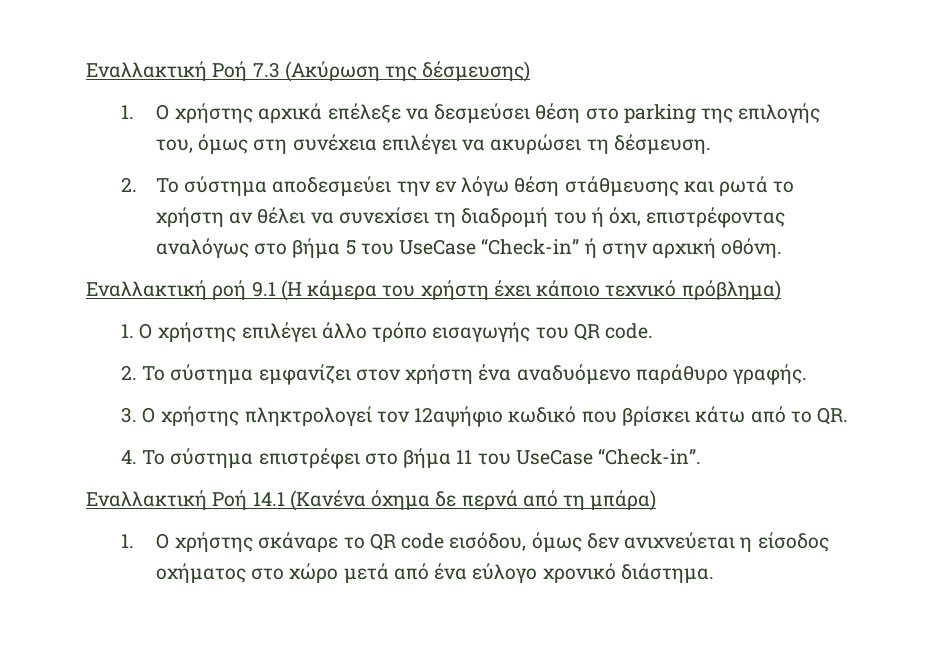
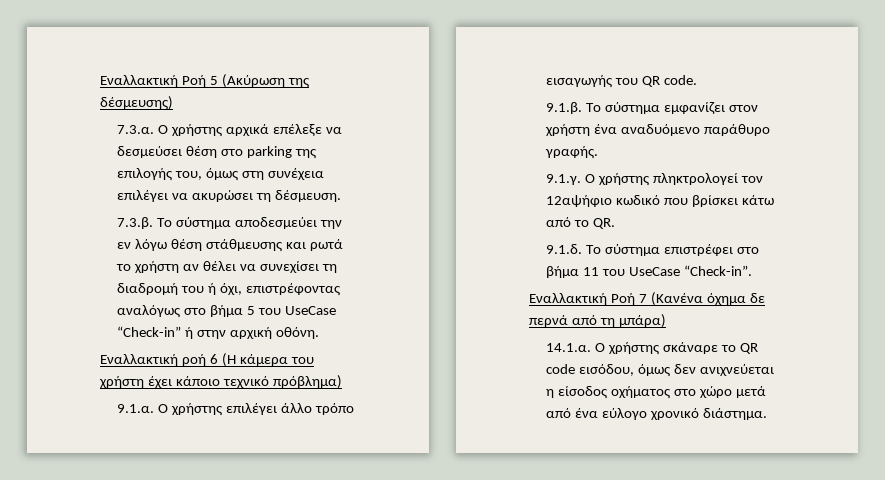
- Εναλλακτική Ροή 7.3 (Ακύρωση της δέσμευσης)
+ Εναλλακτική Ροή 5 (Ακύρωση της δέσμευσης)
- 1. Ο χρήστης αρχικά επέλεξε να δεσμεύσει θέση στο parking της επιλογής του, όμως στη συνέχεια επιλέγει να ακυρώσει τη δέσμευση.
+ 7.3.α. Ο χρήστης αρχικά επέλεξε να δεσμεύσει θέση στο parking της επιλογής του, όμως στη συνέχεια επιλέγει να ακυρώσει τη δέσμευση.
- 2. Το σύστημα αποδεσμεύει την εν λόγω θέση στάθμευσης και ρωτά το χρήστη αν θέλει να συνεχίσει τη διαδρομή του ή όχι, επιστρέφοντας αναλόγως στο βήμα 5 του UseCase “Check-in” ή στην αρχική οθόνη.
+ 7.3.β. Το σύστημα αποδεσμεύει την εν λόγω θέση στάθμευσης και ρωτά το χρήστη αν θέλει να συνεχίσει τη διαδρομή του ή όχι, επιστρέφοντας αναλόγως στο βήμα 5 του UseCase “Check-in” ή στην αρχική οθόνη.
- Εναλλακτική ροή 9.1 (Η κάμερα του χρήστη έχει κάποιο τεχνικό πρόβλημα)
+ Εναλλακτική ροή 6 (Η κάμερα του χρήστη έχει κάποιο τεχνικό πρόβλημα)
- 1. Ο χρήστης επιλέγει άλλο τρόπο εισαγωγής του QR code.
+ 9.1.α. Ο χρήστης επιλέγει άλλο τρόπο εισαγωγής του QR code.
- 2. Το σύστημα εμφανίζει στον χρήστη ένα αναδυόμενο παράθυρο γραφής.
+ 9.1.β. Το σύστημα εμφανίζει στον χρήστη ένα αναδυόμενο παράθυρο γραφής.
- 3. Ο χρήστης πληκτρολογεί τον 12αψήφιο κωδικό που βρίσκει κάτω από το QR.
+ 9.1.γ. Ο χρήστης πληκτρολογεί τον 12αψήφιο κωδικό που βρίσκει κάτω από το QR.
- 4. Το σύστημα επιστρέφει στο βήμα 11 του UseCase “Check-in”.
+ 9.1.δ. Το σύστημα επιστρέφει στο βήμα 11 του UseCase “Check-in”.
- Εναλλακτική Ροή 14.1 (Κανένα όχημα δε περνά από τη μπάρα)
+ Εναλλακτική Ροή 7 (Κανένα όχημα δε περνά από τη μπάρα)
- 1. Ο χρήστης σκάναρε το QR code εισόδου, όμως δεν ανιχνεύεται η είσοδος οχήματος στο χώρο μετά από ένα εύλογο χρονικό διάστημα.
+ 14.1.α. Ο χρήστης σκάναρε το QR code εισόδου, όμως δεν ανιχνεύεται η είσοδος οχήματος στο χώρο μετά από ένα εύλογο χρονικό διάστημα.

